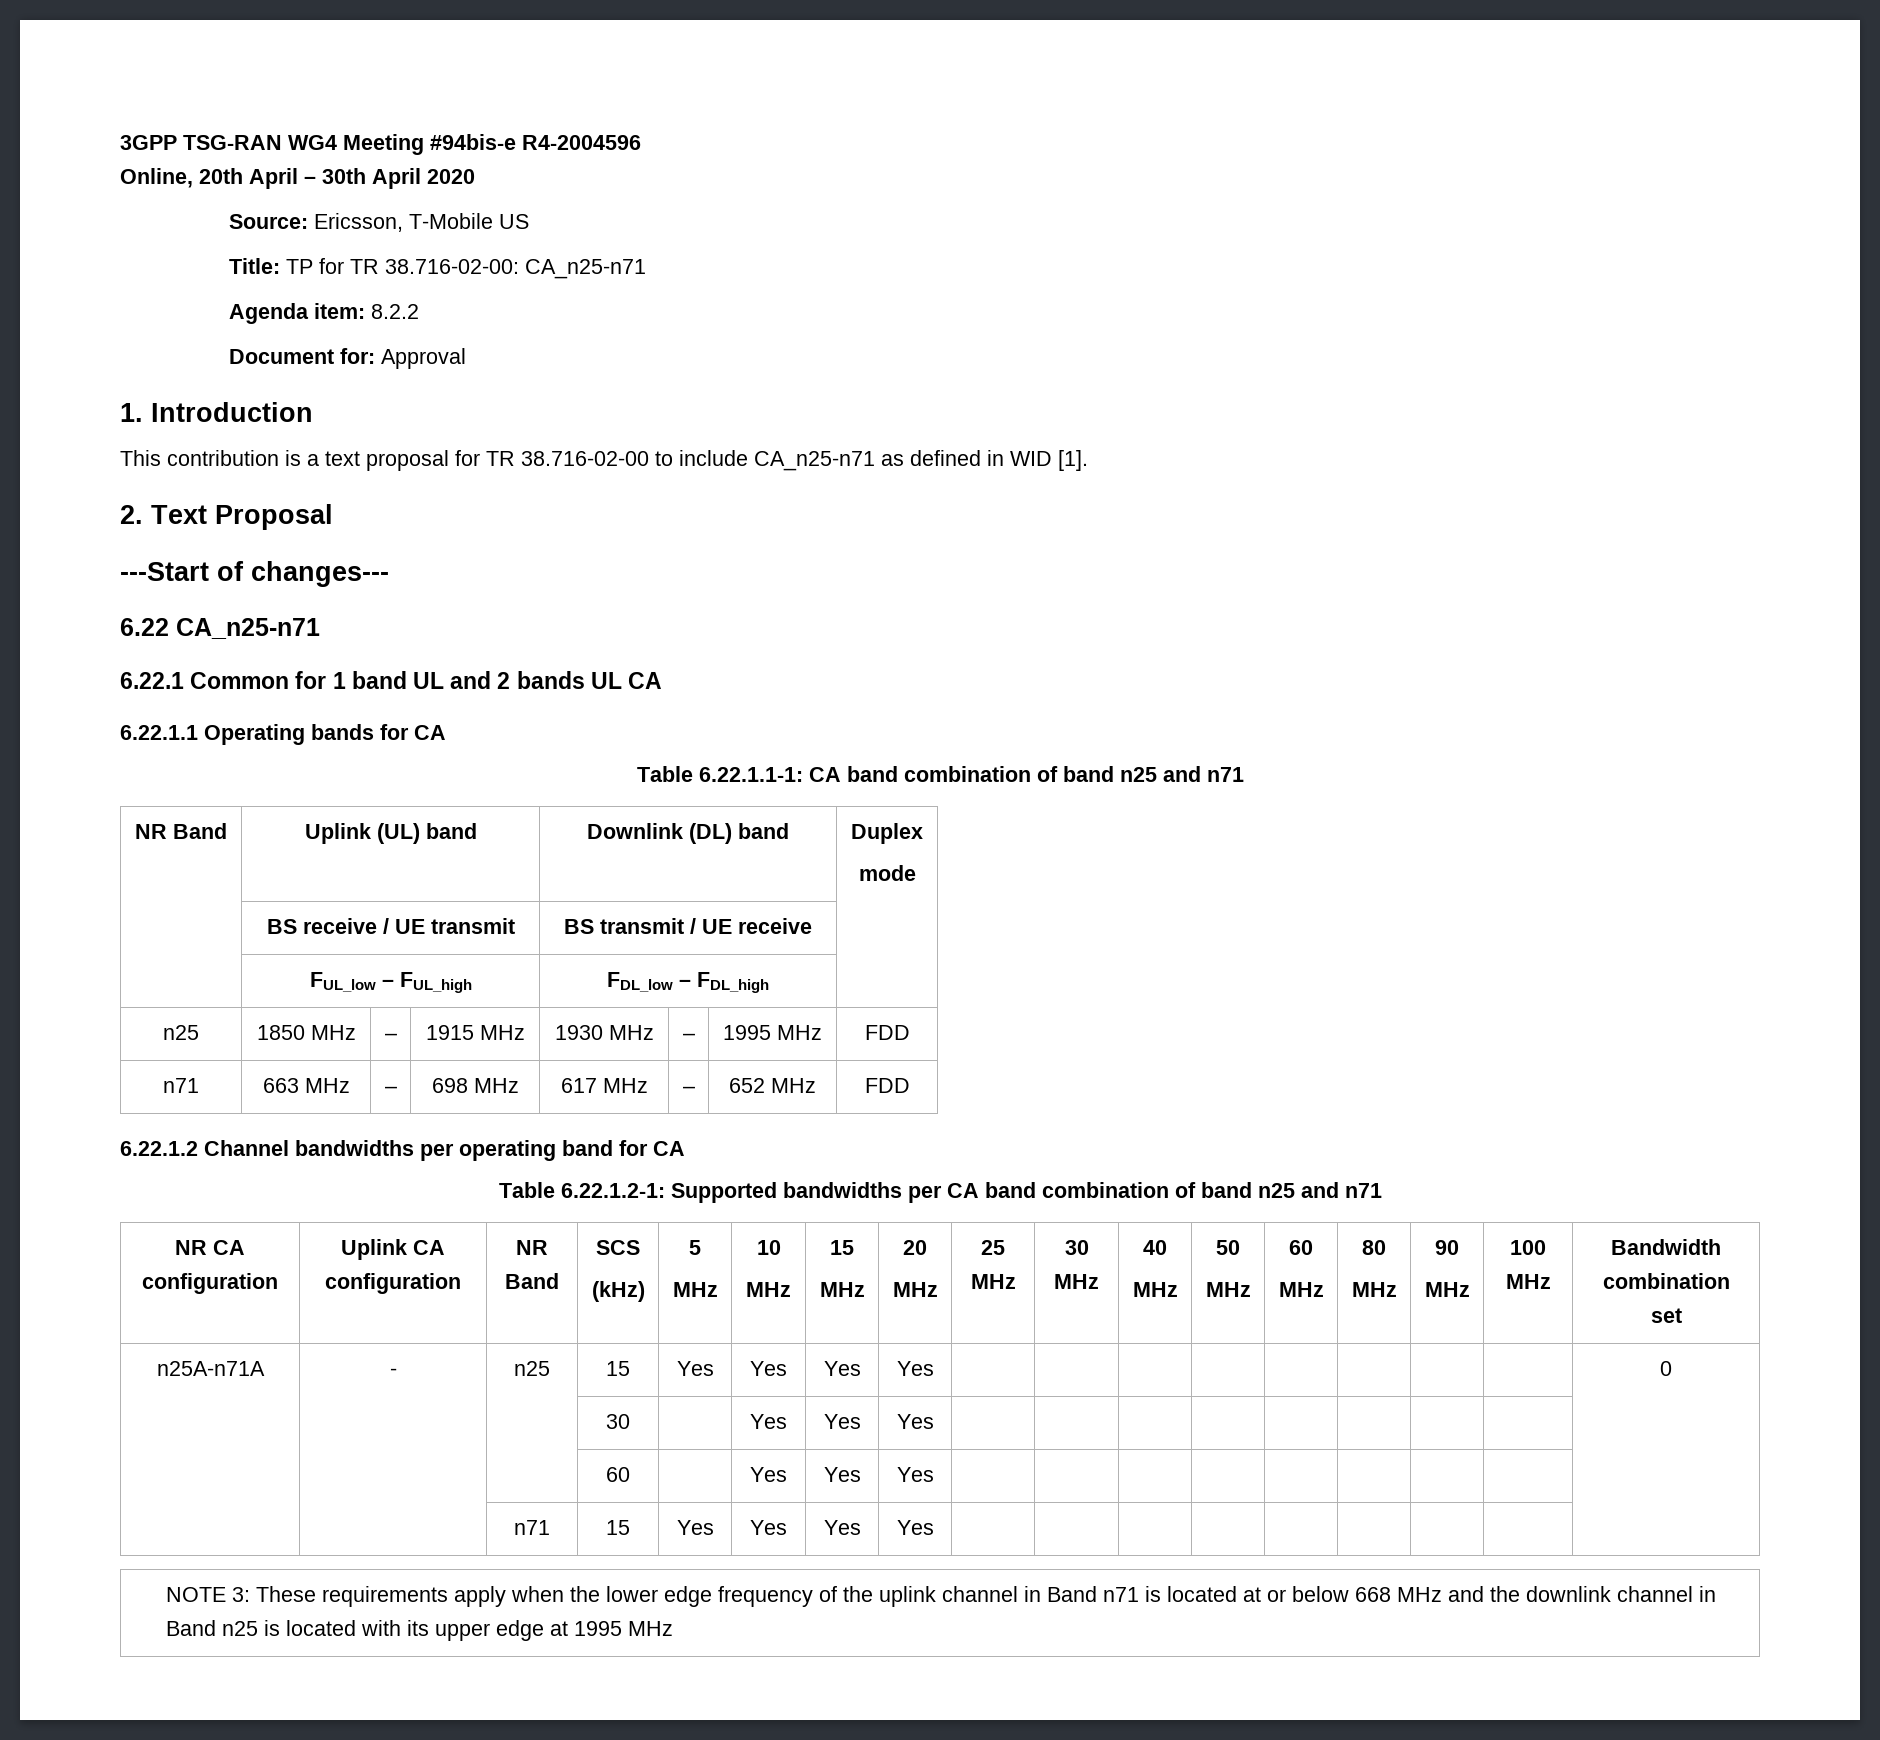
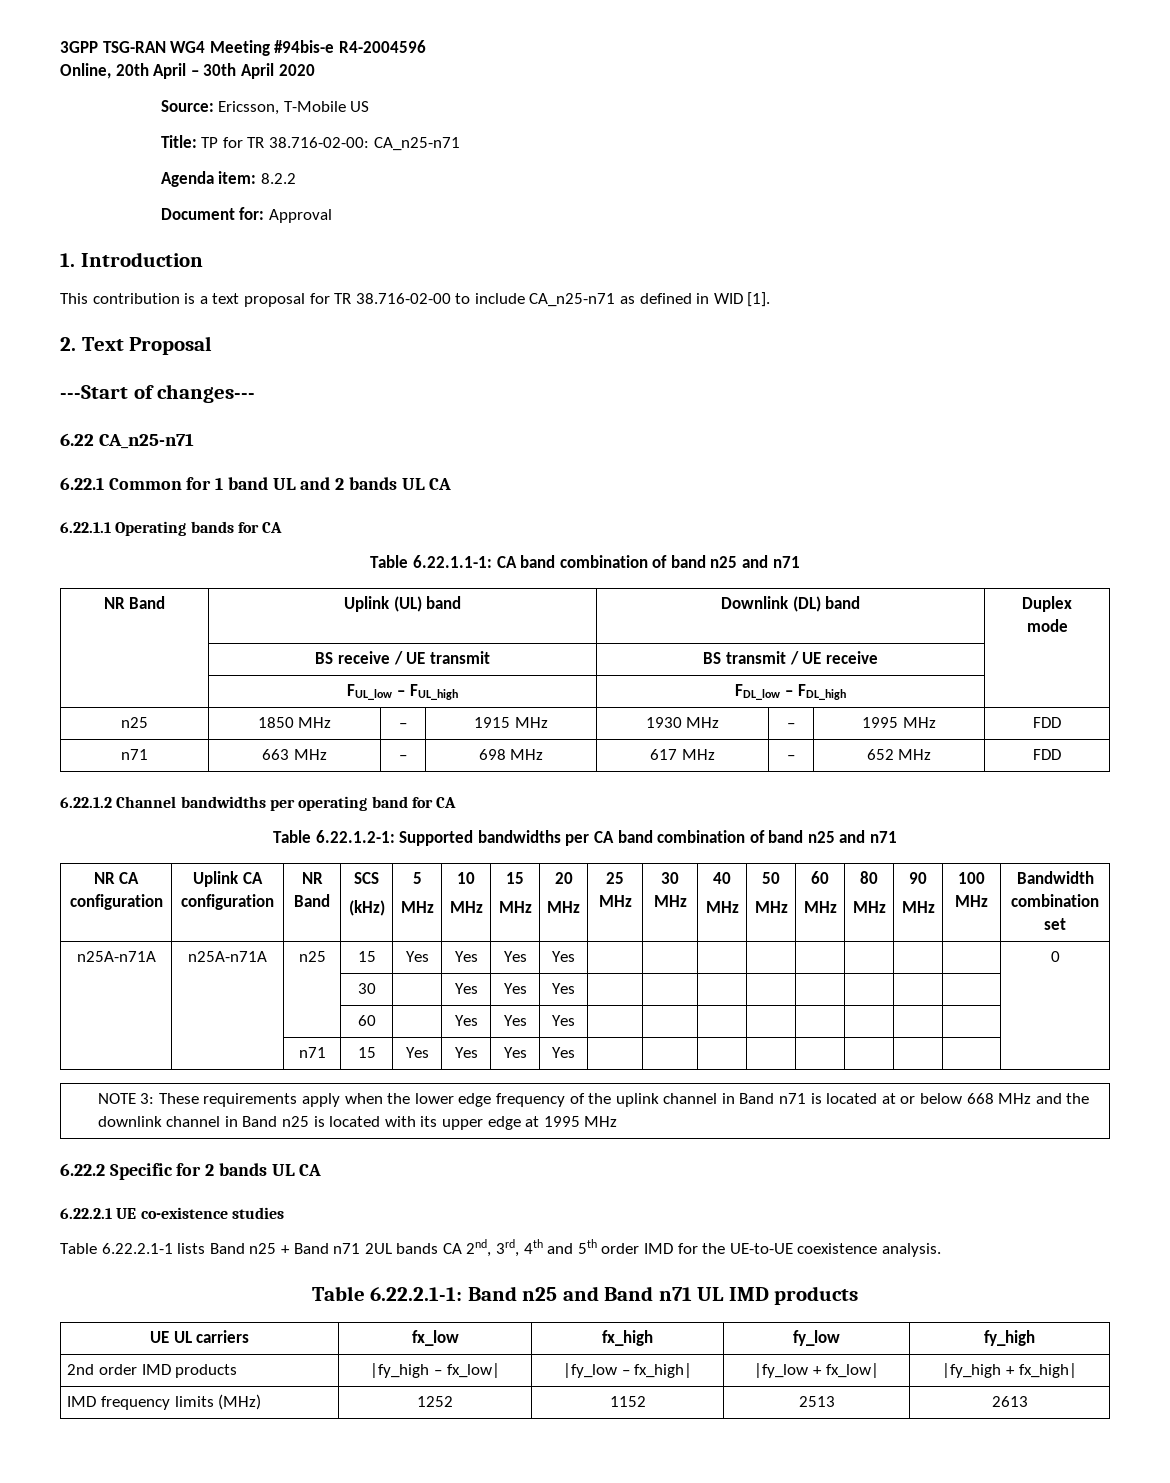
- n25A-n71A | - | n25 | 15 | Yes | Yes | Yes | Yes | | | | | | | | | 0
+ n25A-n71A | n25A-n71A | n25 | 15 | Yes | Yes | Yes | Yes | | | | | | | | | 0
+ 6.22.2 Specific for 2 bands UL CA
+ 6.22.2.1 UE co-existence studies
+ Table 6.22.2.1-1 lists Band n25 + Band n71 2UL bands CA 2nd, 3rd, 4th and 5th order IMD for the UE-to-UE coexistence analysis.
+ Table 6.22.2.1-1: Band n25 and Band n71 UL IMD products
+ UE UL carriers | fx_low | fx_high | fy_low | fy_high
+ 2nd order IMD products | |fy_high – fx_low| | |fy_low – fx_high| | |fy_low + fx_low| | |fy_high + fx_high|
+ IMD frequency limits (MHz) | 1252 | 1152 | 2513 | 2613

